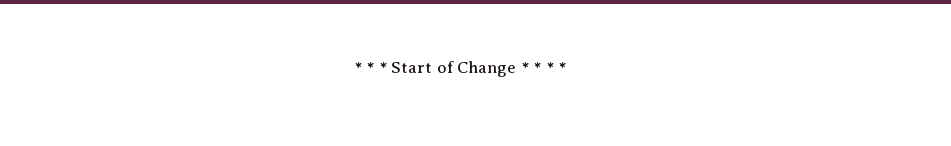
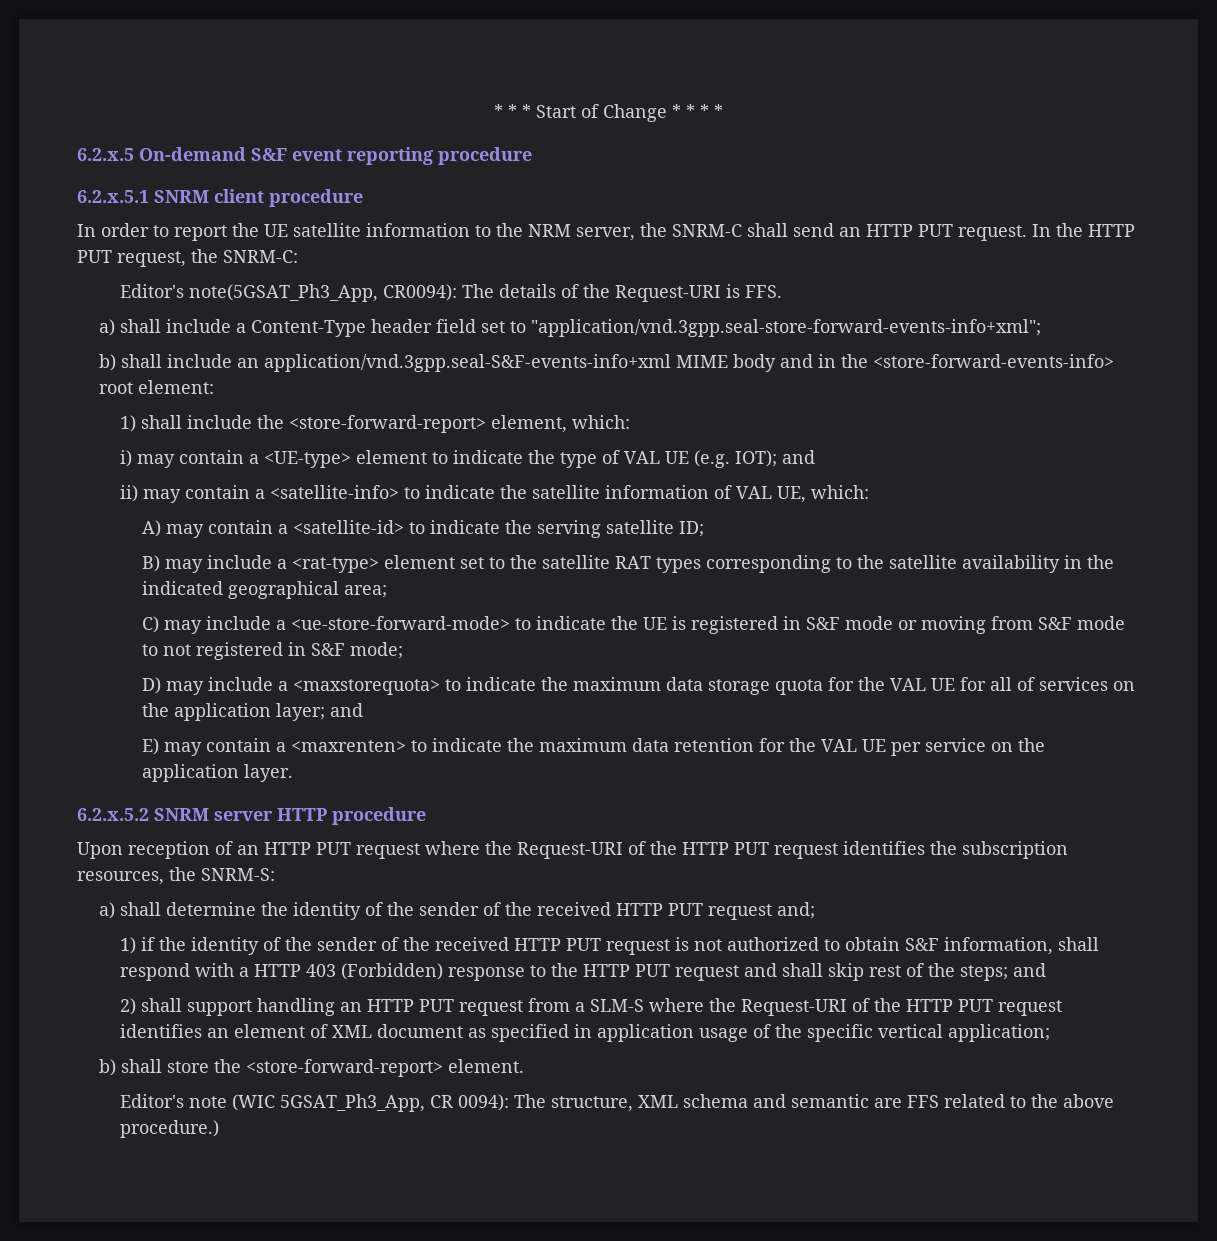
+ 6.2.x.5 On-demand S&F event reporting procedure
+ 6.2.x.5.1 SNRM client procedure
+ In order to report the UE satellite information to the NRM server, the SNRM-C shall send an HTTP PUT request. In the HTTP PUT request, the SNRM-C:
+ Editor's note(5GSAT_Ph3_App, CR0094): The details of the Request-URI is FFS.
+ a) shall include a Content-Type header field set to "application/vnd.3gpp.seal-store-forward-events-info+xml";
+ b) shall include an application/vnd.3gpp.seal-S&F-events-info+xml MIME body and in the <store-forward-events-info> root element:
+ 1) shall include the <store-forward-report> element, which:
+ i) may contain a <UE-type> element to indicate the type of VAL UE (e.g. IOT); and
+ ii) may contain a <satellite-info> to indicate the satellite information of VAL UE, which:
+ A) may contain a <satellite-id> to indicate the serving satellite ID;
+ B) may include a <rat-type> element set to the satellite RAT types corresponding to the satellite availability in the indicated geographical area;
+ C) may include a <ue-store-forward-mode> to indicate the UE is registered in S&F mode or moving from S&F mode to not registered in S&F mode;
+ D) may include a <maxstorequota> to indicate the maximum data storage quota for the VAL UE for all of services on the application layer; and
+ E) may contain a <maxrenten> to indicate the maximum data retention for the VAL UE per service on the application layer.
+ 6.2.x.5.2 SNRM server HTTP procedure
+ Upon reception of an HTTP PUT request where the Request-URI of the HTTP PUT request identifies the subscription resources, the SNRM-S:
+ a) shall determine the identity of the sender of the received HTTP PUT request and;
+ 1) if the identity of the sender of the received HTTP PUT request is not authorized to obtain S&F information, shall respond with a HTTP 403 (Forbidden) response to the HTTP PUT request and shall skip rest of the steps; and
+ 2) shall support handling an HTTP PUT request from a SLM-S where the Request-URI of the HTTP PUT request identifies an element of XML document as specified in application usage of the specific vertical application;
+ b) shall store the <store-forward-report> element.
+ Editor's note (WIC 5GSAT_Ph3_App, CR 0094): The structure, XML schema and semantic are FFS related to the above procedure.)

